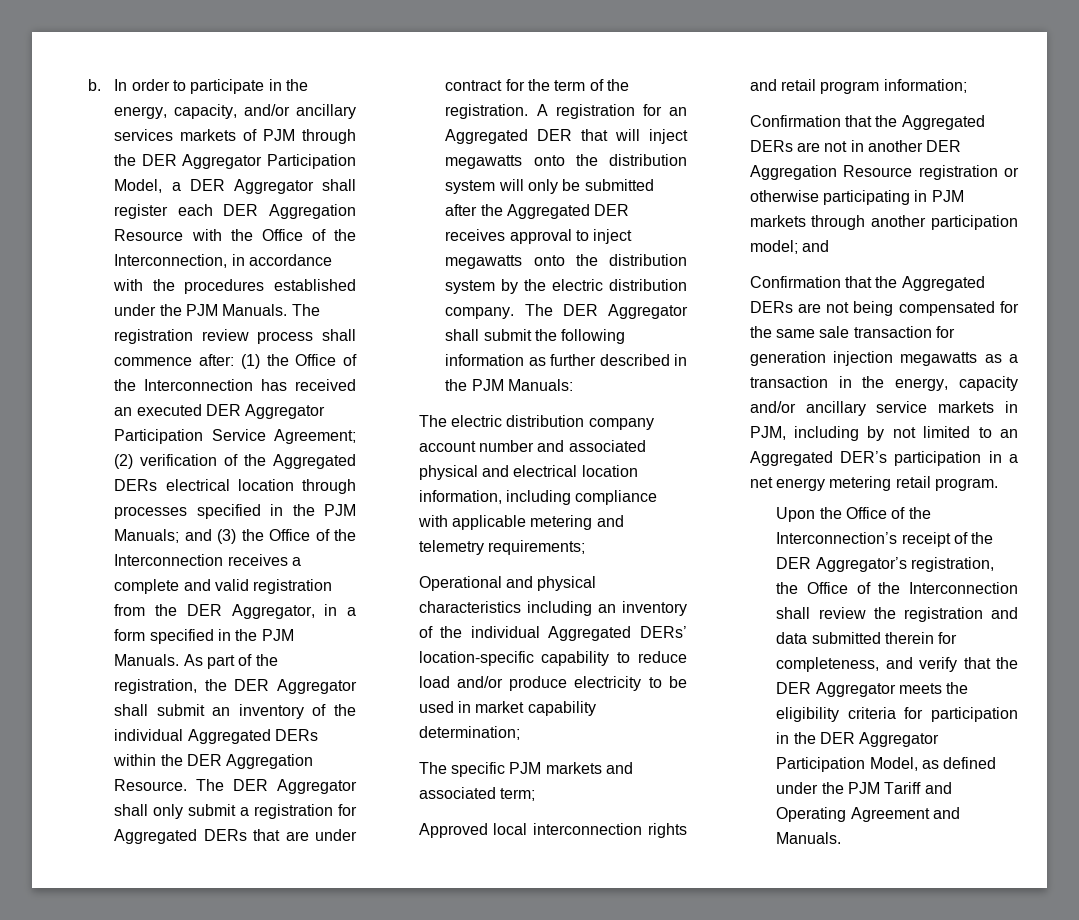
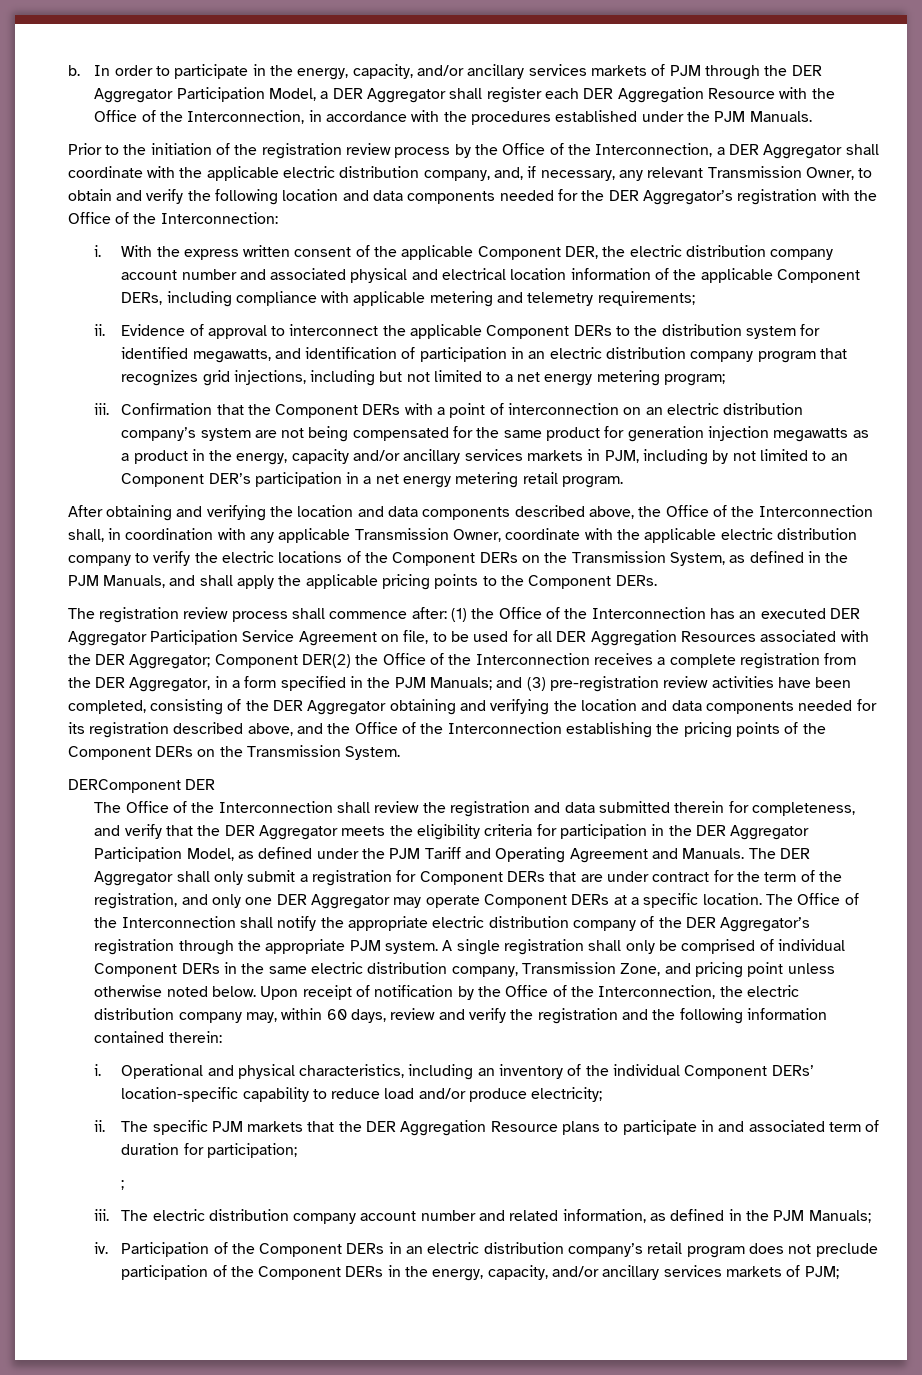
- In order to participate in the energy, capacity, and/or ancillary services markets of PJM through the DER Aggregator Participation Model, a DER Aggregator shall register each DER Aggregation Resource with the Office of the Interconnection, in accordance with the procedures established under the PJM Manuals. The registration review process shall commence after:
+ In order to participate in the energy, capacity, and/or ancillary services markets of PJM through the DER Aggregator Participation Model, a DER Aggregator shall register each DER Aggregation Resource with the Office of the Interconnection, in accordance with the procedures established under the PJM Manuals.
+ Prior to the initiation of the registration review process by the Office of the Interconnection, a DER Aggregator shall coordinate with the applicable electric distribution company, and, if necessary, any relevant Transmission Owner, to obtain and verify the following location and data components needed for the DER Aggregator’s registration with the Office of the Interconnection:
+ i. With the express written consent of the applicable Component DER, the electric distribution company account number and associated physical and electrical location information of the applicable Component DERs, including compliance with applicable metering and telemetry requirements;
+ ii. Evidence of approval to interconnect the applicable Component DERs to the distribution system for identified megawatts, and identification of participation in an electric distribution company program that recognizes grid injections, including but not limited to a net energy metering program;
+ iii. Confirmation that the Component DERs with a point of interconnection on an electric distribution company’s system are not being compensated for the same product for generation injection megawatts as a product in the energy, capacity and/or ancillary services markets in PJM, including by not limited to an Component DER’s participation in a net energy metering retail program.
+ After obtaining and verifying the location and data components described above, the Office of the Interconnection shall, in coordination with any applicable Transmission Owner, coordinate with the applicable electric distribution company to verify the electric locations of the Component DERs on the Transmission System, as defined in the PJM Manuals, and shall apply the applicable pricing points to the Component DERs.
+ The registration review process shall commence after:
- (1) the Office of the Interconnection has received an executed DER Aggregator Participation Service Agreement; (2) verification of the Aggregated DERs electrical location through processes specified in the PJM Manuals; and (3) the Office of the Interconnection receives a complete and valid registration from the DER Aggregator, in a form specified in the PJM Manuals. As part of the registration, the DER Aggregator shall submit an inventory of the individual Aggregated DERs within the DER Aggregation Resource. The DER Aggregator shall only submit a registration for Aggregated DERs that are under contract for the term of the registration. A registration for an Aggregated DER that will inject megawatts onto the distribution system will only be submitted after the Aggregated DER receives approval to inject megawatts onto the distribution system by the electric distribution company. The DER Aggregator shall submit the following information as further described in the PJM Manuals:
- The electric distribution company account number and associated physical and electrical location information, including compliance with applicable metering and telemetry requirements;
- Operational and physical characteristics including an inventory of the individual Aggregated DERs’ location-specific capability to reduce load and/or produce electricity to be used in market capability determination;
- The specific PJM markets and associated term;
- Approved local interconnection rights and retail program information;
- Confirmation that the Aggregated DERs are not in another DER Aggregation Resource registration or otherwise participating in PJM markets through another participation model; and
- Confirmation that the Aggregated DERs are not being compensated for the same sale transaction for generation injection megawatts as a transaction in the energy, capacity and/or ancillary service markets in PJM, including by not limited to an Aggregated DER’s participation in a net energy metering retail program.
- Upon the Office of the Interconnection’s receipt of the DER Aggregator’s registration, the Office of the Interconnection shall review the registration and data submitted therein for completeness, and verify that the DER Aggregator meets the eligibility criteria for participation in the DER Aggregator Participation Model, as defined under the PJM Tariff and Operating Agreement and Manuals.
+ (1) the Office of the Interconnection has an executed DER Aggregator Participation Service Agreement on file, to be used for all DER Aggregation Resources associated with the DER Aggregator; Component DER(2) the Office of the Interconnection receives a complete registration from the DER Aggregator, in a form specified in the PJM Manuals; and (3) pre-registration review activities have been completed, consisting of the DER Aggregator obtaining and verifying the location and data components needed for its registration described above, and the Office of the Interconnection establishing the pricing points of the Component DERs on the Transmission System.
+ DERComponent DER
+ The Office of the Interconnection shall review the registration and data submitted therein for completeness, and verify that the DER Aggregator meets the eligibility criteria for participation in the DER Aggregator Participation Model, as defined under the PJM Tariff and Operating Agreement and Manuals.
+ The DER Aggregator shall only submit a registration for Component DERs that are under contract for the term of the registration, and only one DER Aggregator may operate Component DERs at a specific location. The Office of the Interconnection shall notify the appropriate electric distribution company of the DER Aggregator’s registration through the appropriate PJM system. A single registration shall only be comprised of individual Component DERs in the same electric distribution company, Transmission Zone, and pricing point unless otherwise noted below. Upon receipt of notification by the Office of the Interconnection, the electric distribution company may, within 60 days, review and verify the registration and the following information contained therein:
+ i. Operational and physical characteristics, including an inventory of the individual Component DERs’ location-specific capability to reduce load and/or produce electricity;
+ ii. The specific PJM markets that the DER Aggregation Resource plans to participate in and associated term of duration for participation;
+ ;
+ iii. The electric distribution company account number and related information, as defined in the PJM Manuals;
+ iv. Participation of the Component DERs in an electric distribution company’s retail program does not preclude participation of the Component DERs in the energy, capacity, and/or ancillary services markets of PJM;

